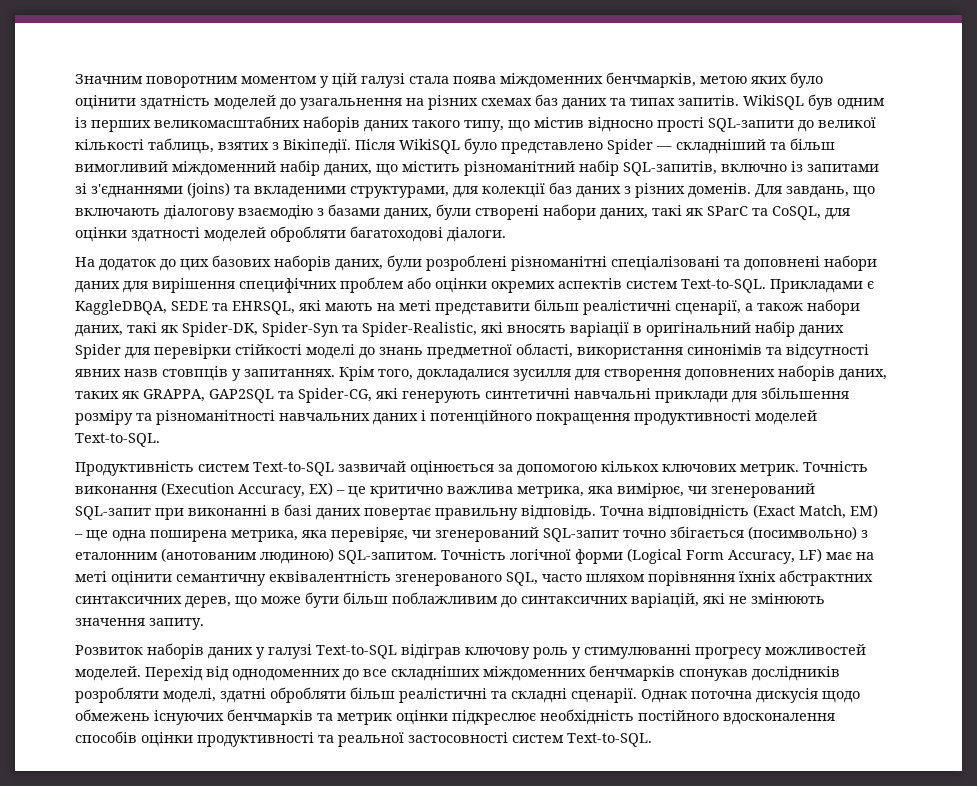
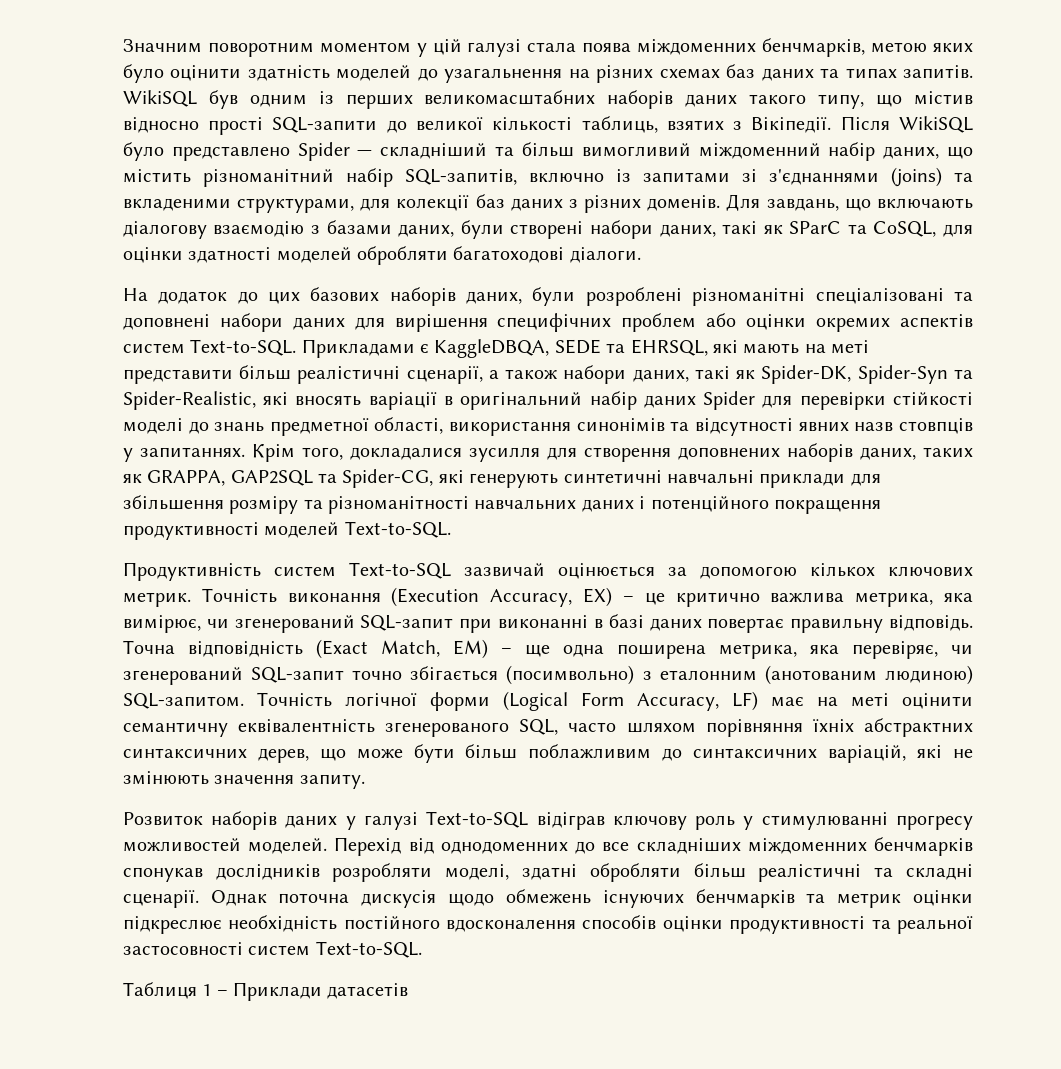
+ Таблиця 1 – Приклади датасетів

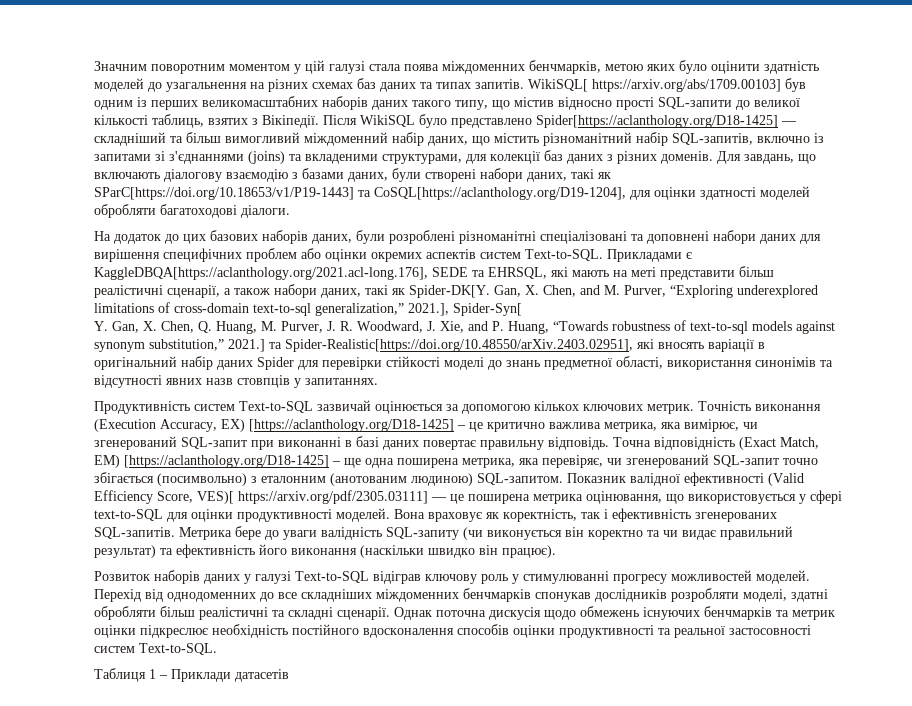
- WikiSQL був одним із перших великомасштабних наборів даних такого типу, що містив відносно прості SQL-запити до великої кількості таблиць, взятих з Вікіпедії.
+ WikiSQL[ https://arxiv.org/abs/1709.00103] був одним із перших великомасштабних наборів даних такого типу, що містив відносно прості SQL-запити до великої кількості таблиць, взятих з Вікіпедії.
- Після WikiSQL було представлено Spider — складніший та більш вимогливий міждоменний набір даних, що містить різноманітний набір SQL-запитів, включно із запитами зі з'єднаннями (joins) та вкладеними структурами, для колекції баз даних з різних доменів.
+ Після WikiSQL було представлено Spider[https://aclanthology.org/D18-1425] — складніший та більш вимогливий міждоменний набір даних, що містить різноманітний набір SQL-запитів, включно із запитами зі з'єднаннями (joins) та вкладеними структурами, для колекції баз даних з різних доменів.
- Для завдань, що включають діалогову взаємодію з базами даних, були створені набори даних, такі як SParC та CoSQL, для оцінки здатності моделей обробляти багатоходові діалоги.
+ Для завдань, що включають діалогову взаємодію з базами даних, були створені набори даних, такі як SParC[https://doi.org/10.18653/v1/P19-1443] та CoSQL[https://aclanthology.org/D19-1204], для оцінки здатності моделей обробляти багатоходові діалоги.
- Прикладами є KaggleDBQA, SEDE та EHRSQL, які мають на меті представити більш реалістичні сценарії, а також набори даних, такі як Spider-DK, Spider-Syn та Spider-Realistic, які вносять варіації в оригінальний набір даних Spider для перевірки стійкості моделі до знань предметної області, використання синонімів та відсутності явних назв стовпців у запитаннях. Крім того, докладалися зусилля для створення доповнених наборів даних, таких як GRAPPA, GAP2SQL та Spider-CG, які генерують синтетичні навчальні приклади для збільшення розміру та різноманітності навчальних даних і потенційного покращення продуктивності моделей Text-to-SQL.
+ Прикладами є KaggleDBQA[https://aclanthology.org/2021.acl-long.176], SEDE та EHRSQL, які мають на меті представити більш реалістичні сценарії, а також набори даних, такі як Spider-DK[Y. Gan, X. Chen, and M. Purver, “Exploring underexplored limitations of cross-domain text-to-sql generalization,” 2021.], Spider-Syn[
+ Y. Gan, X. Chen, Q. Huang, M. Purver, J. R. Woodward, J. Xie, and P. Huang, “Towards robustness of text-to-sql models against synonym substitution,” 2021.] та Spider-Realistic[https://doi.org/10.48550/arXiv.2403.02951], які вносять варіації в оригінальний набір даних Spider для перевірки стійкості моделі до знань предметної області, використання синонімів та відсутності явних назв стовпців у запитаннях.
- Точність виконання (Execution Accuracy, EX) – це критично важлива метрика, яка вимірює, чи згенерований SQL-запит при виконанні в базі даних повертає правильну відповідь.
+ Точність виконання (Execution Accuracy, EX) [https://aclanthology.org/D18-1425] – це критично важлива метрика, яка вимірює, чи згенерований SQL-запит при виконанні в базі даних повертає правильну відповідь.
- Точна відповідність (Exact Match, EM) – ще одна поширена метрика, яка перевіряє, чи згенерований SQL-запит точно збігається (посимвольно) з еталонним (анотованим людиною) SQL-запитом.
+ Точна відповідність (Exact Match, EM) [https://aclanthology.org/D18-1425] – ще одна поширена метрика, яка перевіряє, чи згенерований SQL-запит точно збігається (посимвольно) з еталонним (анотованим людиною) SQL-запитом.
- Точність логічної форми (Logical Form Accuracy, LF) має на меті оцінити семантичну еквівалентність згенерованого SQL, часто шляхом порівняння їхніх абстрактних синтаксичних дерев, що може бути більш поблажливим до синтаксичних варіацій, які не змінюють значення запиту.
+ Показник валідної ефективності (Valid Efficiency Score, VES)[ https://arxiv.org/pdf/2305.03111] — це поширена метрика оцінювання, що використовується у сфері text-to-SQL для оцінки продуктивності моделей. Вона враховує як коректність, так і ефективність згенерованих SQL-запитів. Метрика бере до уваги валідність SQL-запиту (чи виконується він коректно та чи видає правильний результат) та ефективність його виконання (наскільки швидко він працює).

